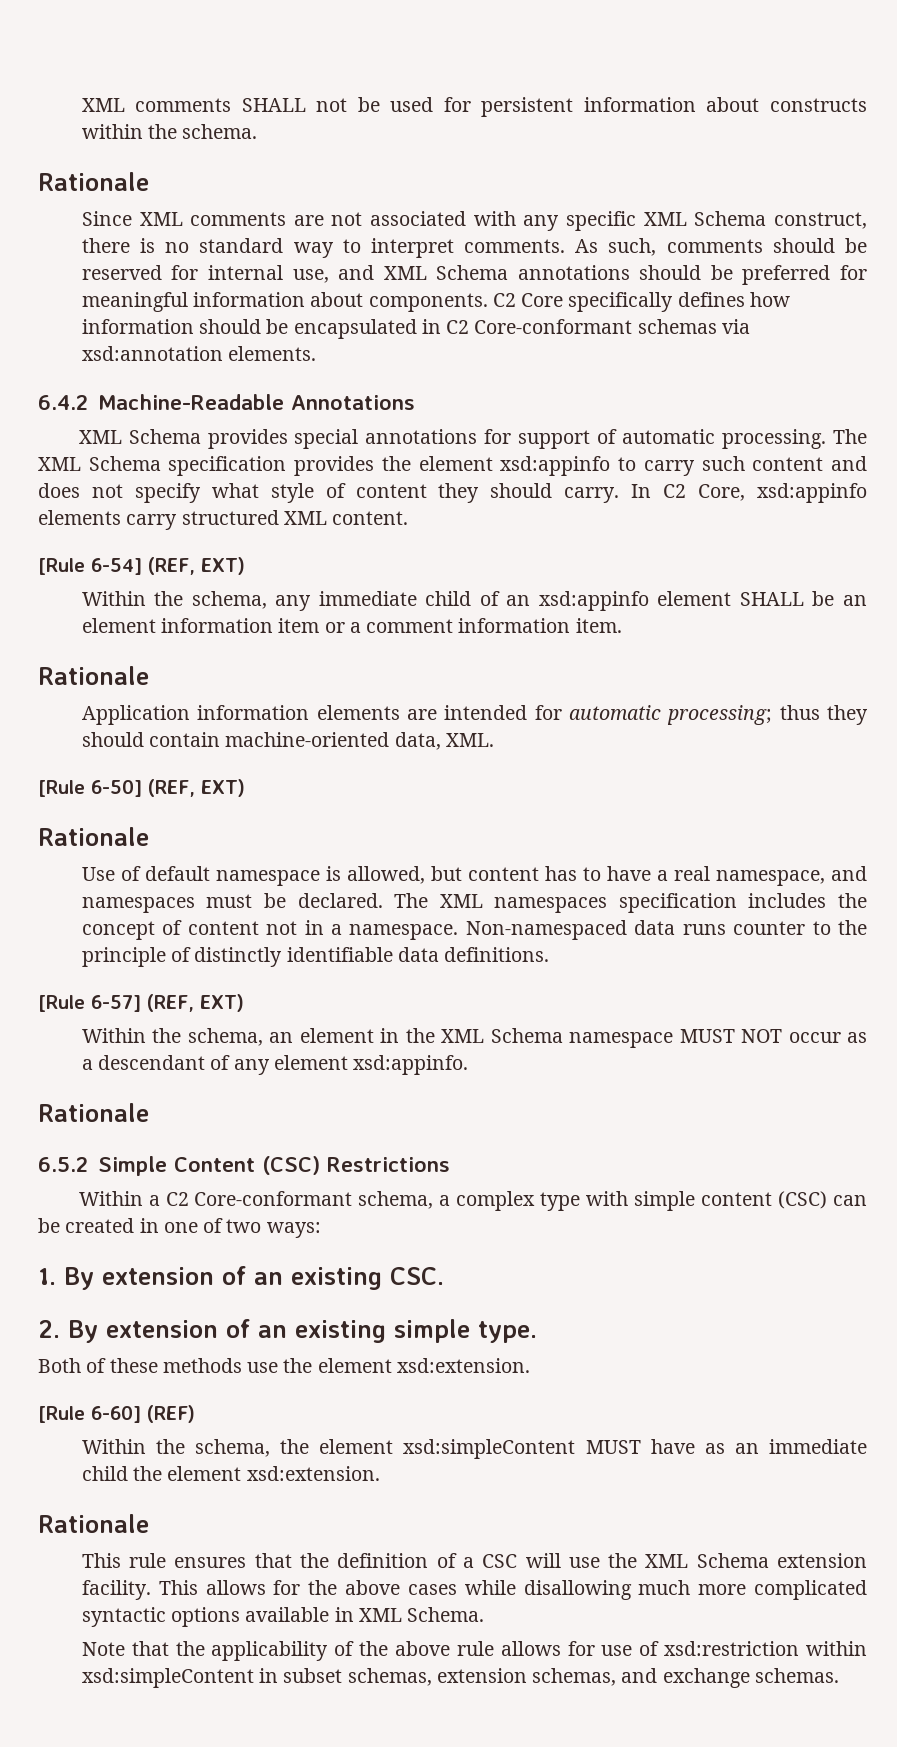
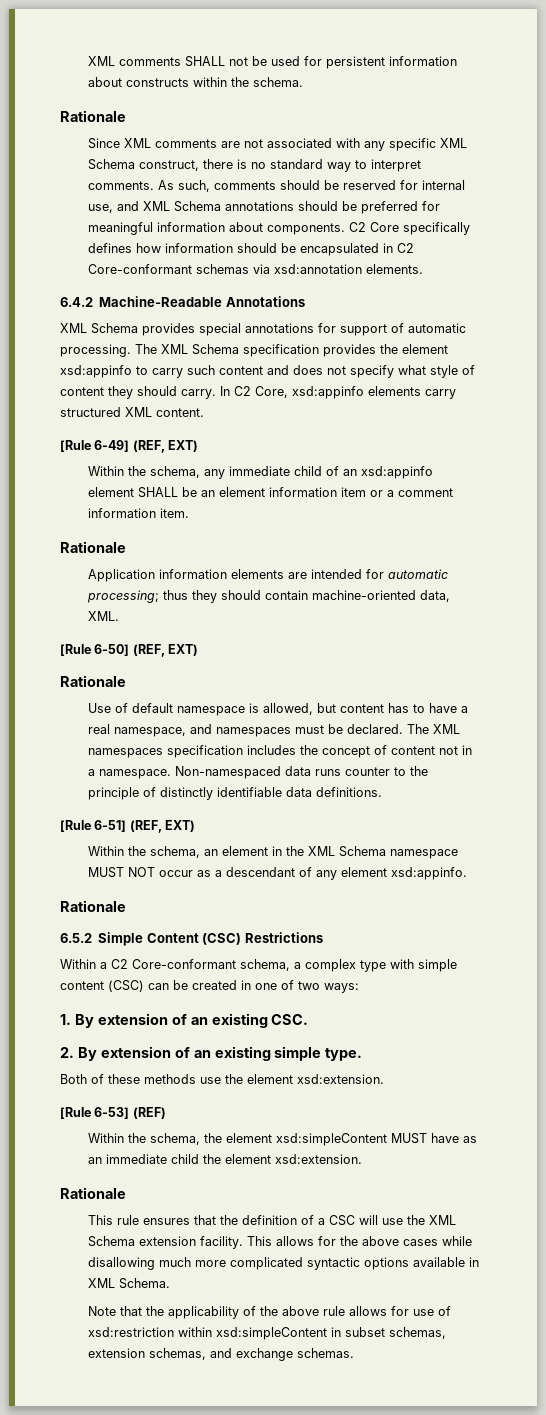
- [Rule 6-54] (REF, EXT)
+ [Rule 6-49] (REF, EXT)
- [Rule 6-57] (REF, EXT)
+ [Rule 6-51] (REF, EXT)
- [Rule 6-60] (REF)
+ [Rule 6-53] (REF)

